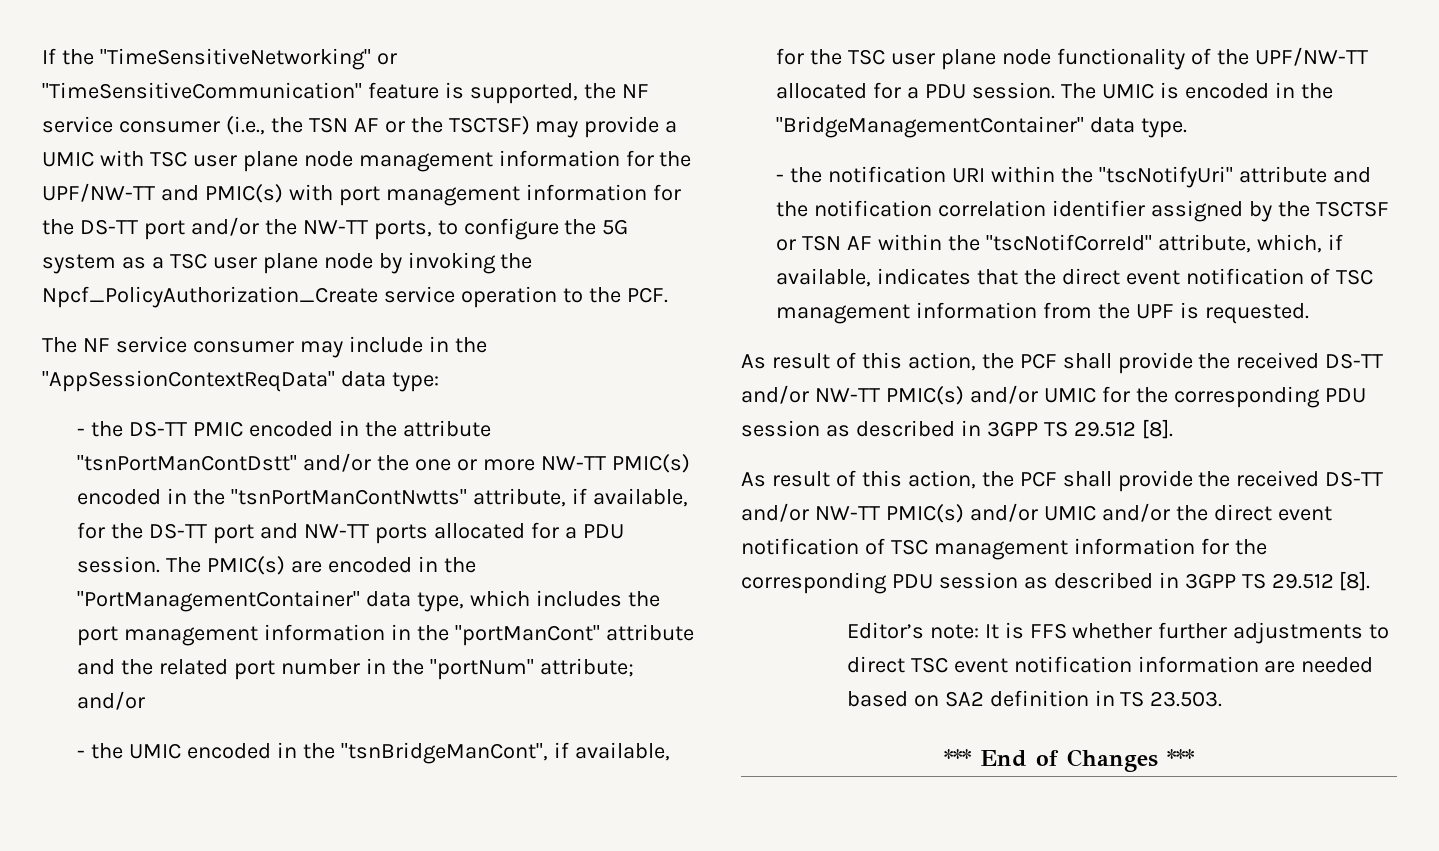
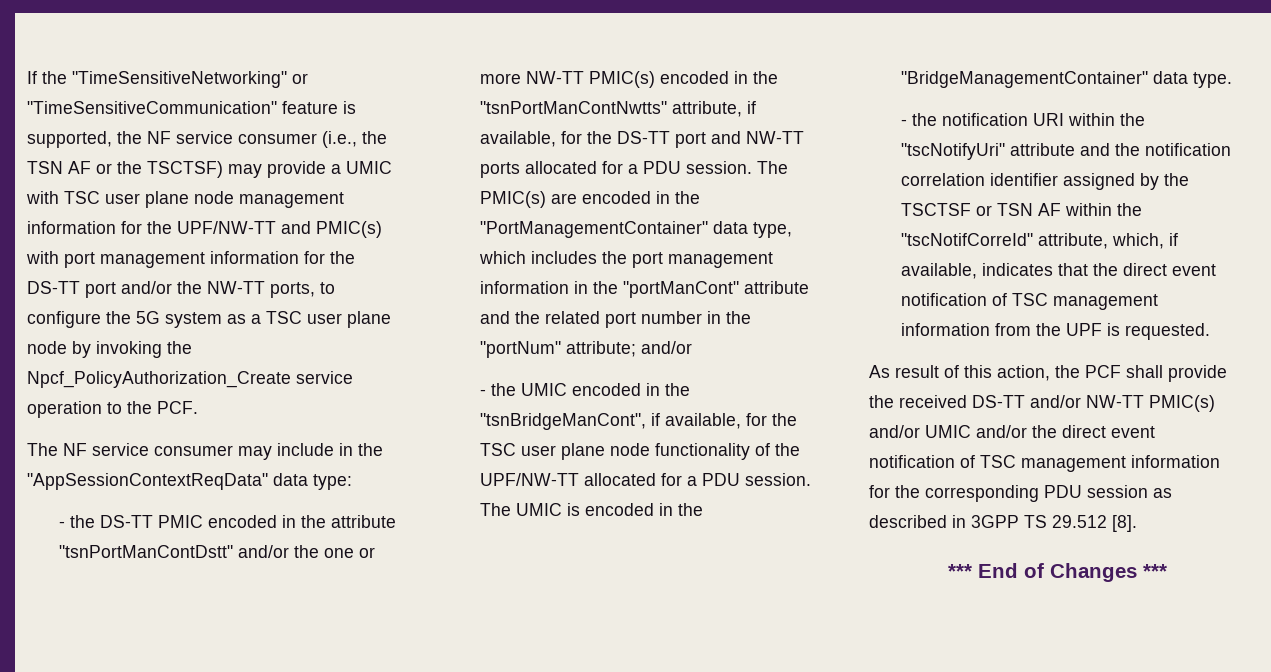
- As result of this action, the PCF shall provide the received DS-TT and/or NW-TT PMIC(s) and/or UMIC for the corresponding PDU session as described in 3GPP TS 29.512 [8].
- Editor’s note: It is FFS whether further adjustments to direct TSC event notification information are needed based on SA2 definition in TS 23.503.

